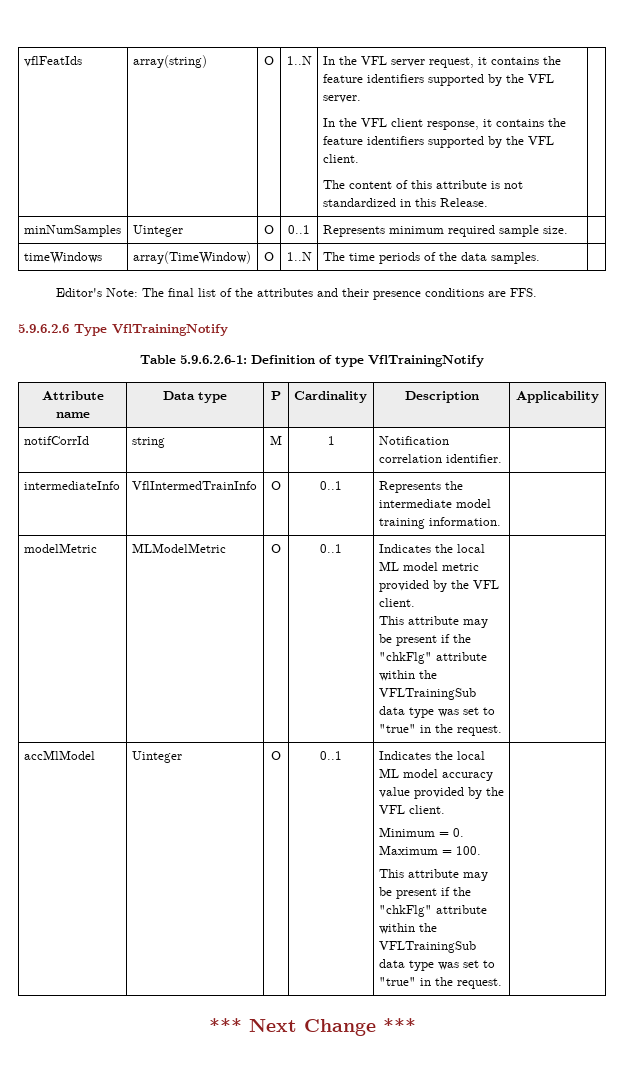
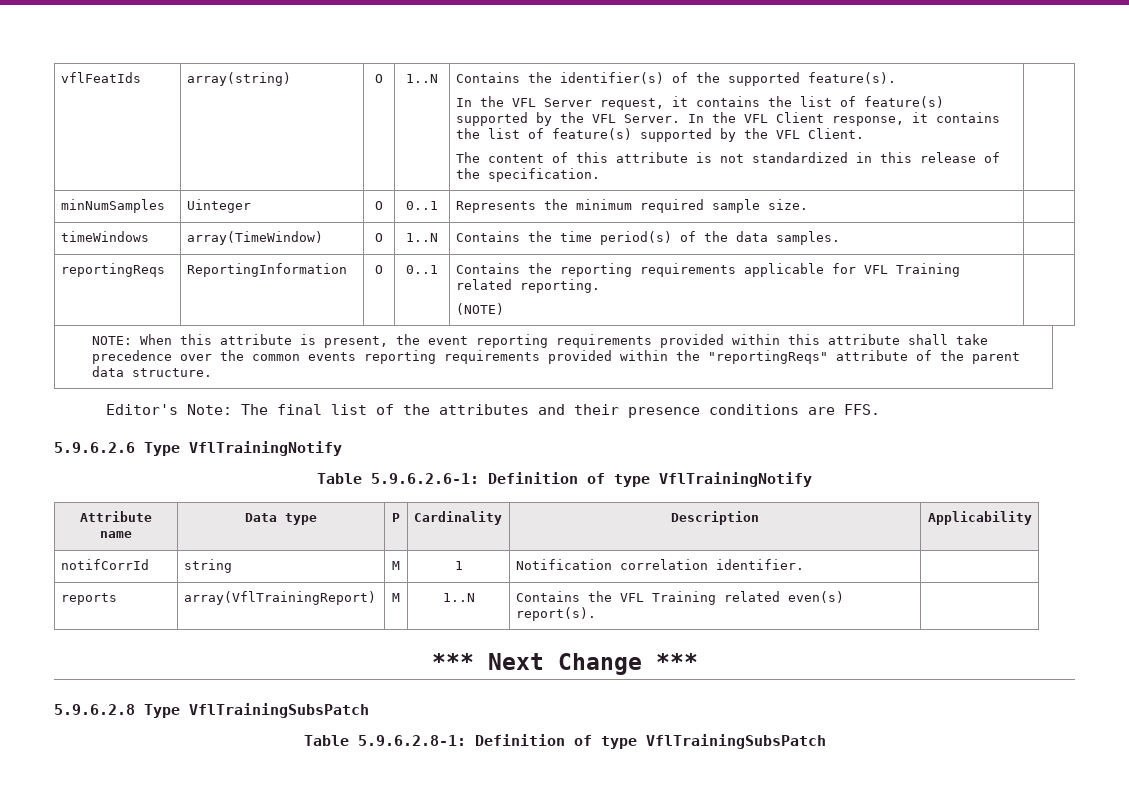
- In the VFL server request, it contains the feature identifiers supported by the VFL server.
- In the VFL client response, it contains the feature identifiers supported by the VFL client.
+ Contains the identifier(s) of the supported feature(s).
+ In the VFL Server request, it contains the list of feature(s) supported by the VFL Server. In the VFL Client response, it contains the list of feature(s) supported by the VFL Client.
- The content of this attribute is not standardized in this Release.
+ The content of this attribute is not standardized in this release of the specification.
- minNumSamples | Uinteger | O | 0..1 | Represents minimum required sample size. |
+ minNumSamples | Uinteger | O | 0..1 | Represents the minimum required sample size. |
- timeWindows | array(TimeWindow) | O | 1..N | The time periods of the data samples. |
+ timeWindows | array(TimeWindow) | O | 1..N | Contains the time period(s) of the data samples. |
+ reportingReqs | ReportingInformation | O | 0..1 | Contains the reporting requirements applicable for VFL Training related reporting.
+ (NOTE) |
+ NOTE: When this attribute is present, the event reporting requirements provided within this attribute shall take precedence over the common events reporting requirements provided within the "reportingReqs" attribute of the parent data structure.
- intermediateInfo | VflIntermedTrainInfo | O | 0..1 | Represents the intermediate model training information. |
- modelMetric | MLModelMetric | O | 0..1 | Indicates the local ML model metric provided by the VFL client.
- This attribute may be present if the "chkFlg" attribute within the VFLTrainingSub data type was set to "true" in the request. |
- accMlModel | Uinteger | O | 0..1 | Indicates the local ML model accuracy value provided by the VFL client.
- Minimum = 0. Maximum = 100.
- This attribute may be present if the "chkFlg" attribute within the VFLTrainingSub data type was set to "true" in the request. |
+ reports | array(VflTrainingReport) | M | 1..N | Contains the VFL Training related even(s) report(s). |
  *** Next Change ***
+ 5.9.6.2.8 Type VflTrainingSubsPatch
+ Table 5.9.6.2.8-1: Definition of type VflTrainingSubsPatch

